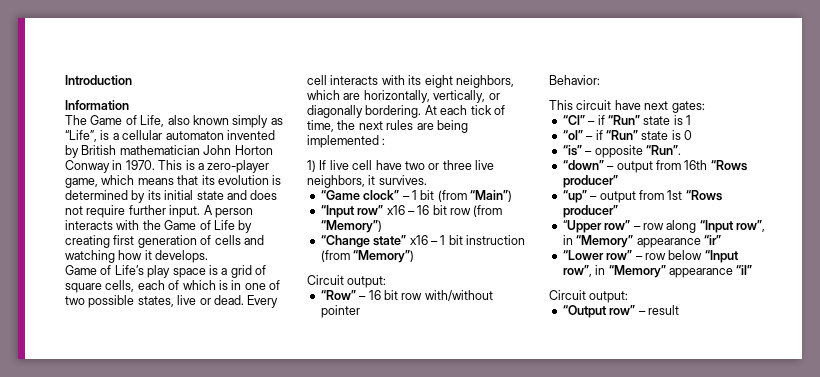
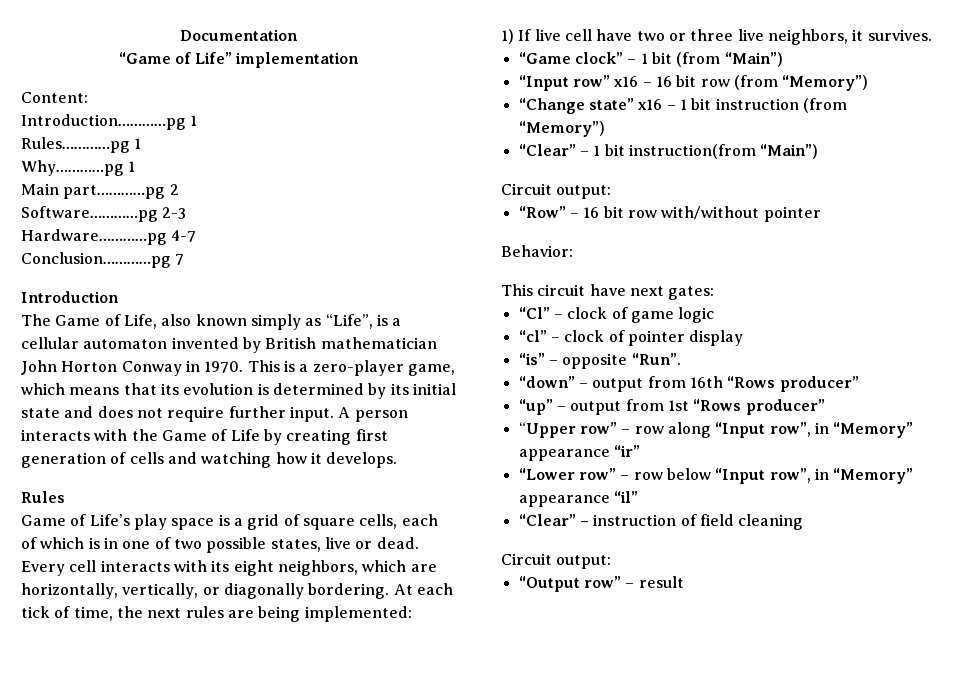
+ Documentation
+ “Game of Life” implementation
+ Content:
+ Introduction…………pg 1
+ Rules…………pg 1
+ Why…………pg 1
+ Main part…………pg 2
+ Software…………pg 2-3
+ Hardware…………pg 4-7
+ Conclusion…………pg 7
- Information
+ Rules
- At each tick of time, the next rules are being implemented :
+ At each tick of time, the next rules are being implemented:
+ “Clear” – 1 bit instruction(from “Main”)
- “Cl” – if “Run” state is 1
- “ol” – if “Run” state is 0
+ “Cl” – clock of game logic
+ “cl” – clock of pointer display
+ “Clear” – instruction of field cleaning

